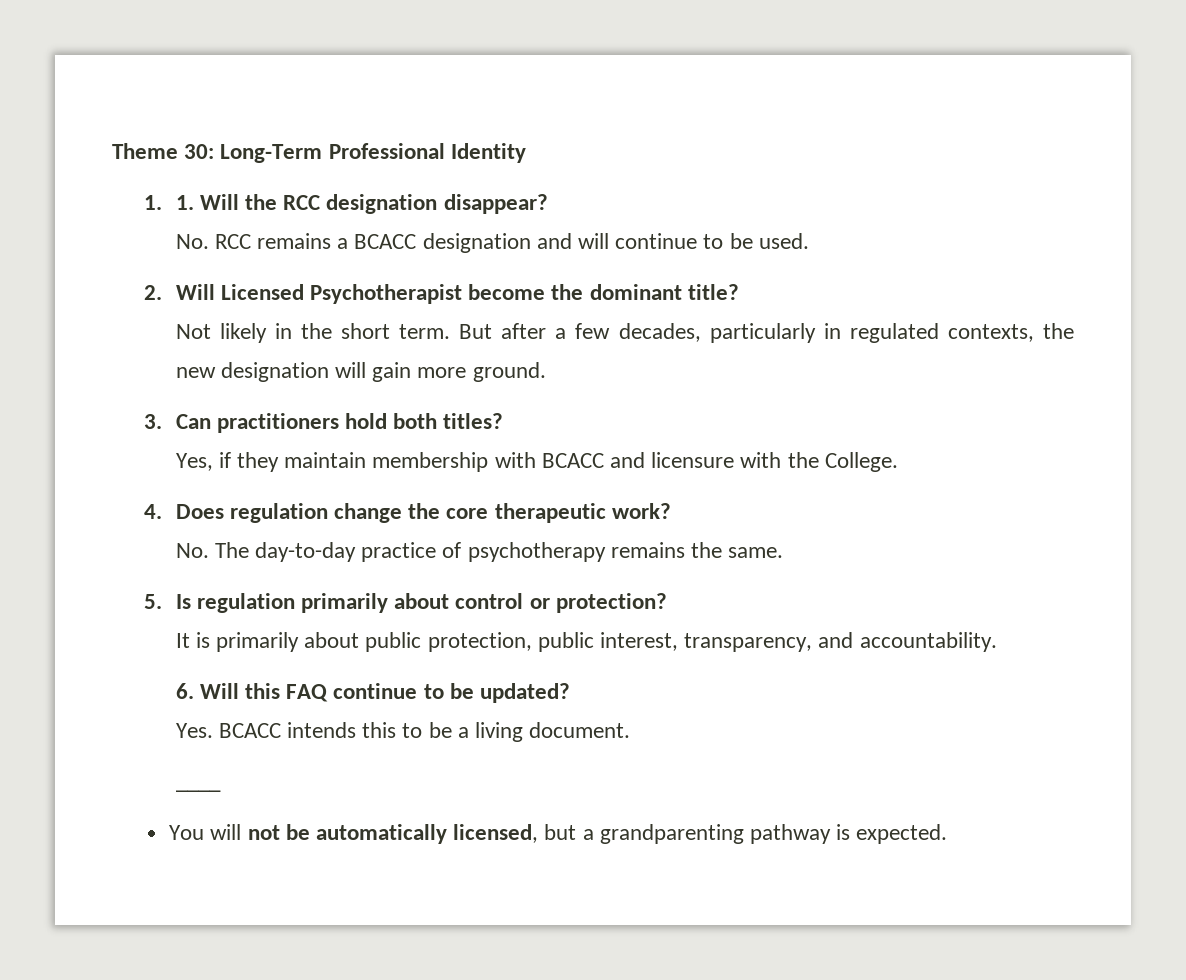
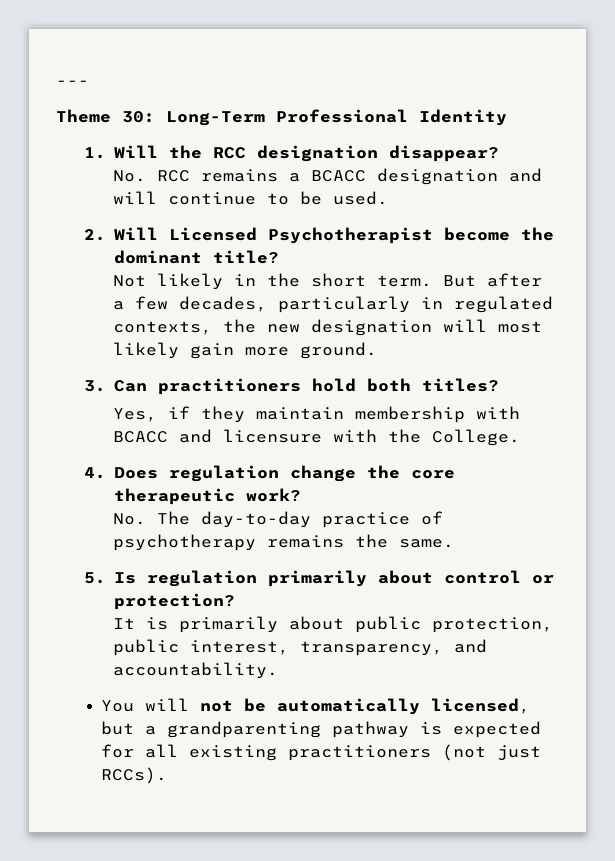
+ ---
- 1. 1. Will the RCC designation disappear?
+ 1. Will the RCC designation disappear?
- But after a few decades, particularly in regulated contexts, the new designation will gain more ground.
+ But after a few decades, particularly in regulated contexts, the new designation will most likely gain more ground.
- 6. Will this FAQ continue to be updated?
- Yes. BCACC intends this to be a living document.
- ____
- You will not be automatically licensed, but a grandparenting pathway is expected.
+ You will not be automatically licensed, but a grandparenting pathway is expected for all existing practitioners (not just RCCs).

